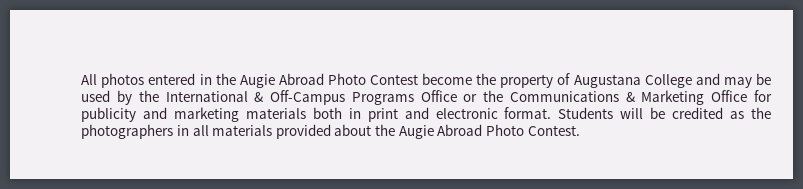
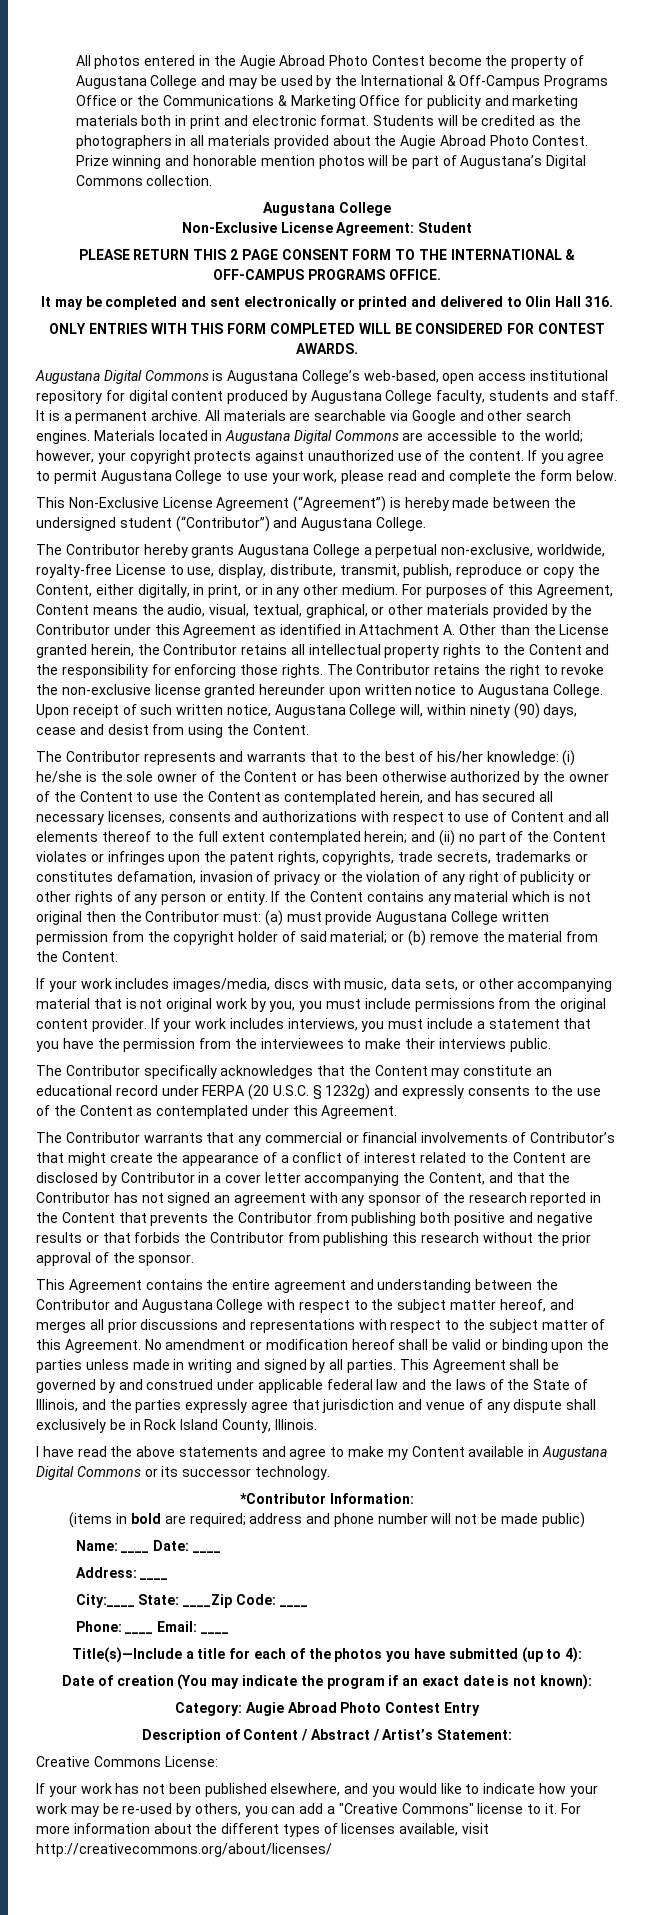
+ Prize winning and honorable mention photos will be part of Augustana’s Digital Commons collection.
+ Augustana College
+ Non-Exclusive License Agreement: Student
+ PLEASE RETURN THIS 2 PAGE CONSENT FORM TO THE INTERNATIONAL & OFF-CAMPUS PROGRAMS OFFICE.
+ It may be completed and sent electronically or printed and delivered to Olin Hall 316.
+ ONLY ENTRIES WITH THIS FORM COMPLETED WILL BE CONSIDERED FOR CONTEST AWARDS.
+ Augustana Digital Commons is Augustana College’s web-based, open access institutional repository for digital content produced by Augustana College faculty, students and staff. It is a permanent archive. All materials are searchable via Google and other search engines. Materials located in Augustana Digital Commons are accessible to the world; however, your copyright protects against unauthorized use of the content. If you agree to permit Augustana College to use your work, please read and complete the form below.
+ This Non‐Exclusive License Agreement (“Agreement”) is hereby made between the undersigned student (“Contributor”) and Augustana College.
+ The Contributor hereby grants Augustana College a perpetual non‐exclusive, worldwide, royalty‐free License to use, display, distribute, transmit, publish, reproduce or copy the Content, either digitally, in print, or in any other medium. For purposes of this Agreement, Content means the audio, visual, textual, graphical, or other materials provided by the Contributor under this Agreement as identified in Attachment A. Other than the License granted herein, the Contributor retains all intellectual property rights to the Content and the responsibility for enforcing those rights. The Contributor retains the right to revoke the non‐exclusive license granted hereunder upon written notice to Augustana College. Upon receipt of such written notice, Augustana College will, within ninety (90) days, cease and desist from using the Content.
+ The Contributor represents and warrants that to the best of his/her knowledge: (i) he/she is the sole owner of the Content or has been otherwise authorized by the owner of the Content to use the Content as contemplated herein, and has secured all necessary licenses, consents and authorizations with respect to use of Content and all elements thereof to the full extent contemplated herein; and (ii) no part of the Content violates or infringes upon the patent rights, copyrights, trade secrets, trademarks or constitutes defamation, invasion of privacy or the violation of any right of publicity or other rights of any person or entity. If the Content contains any material which is not original then the Contributor must: (a) must provide Augustana College written permission from the copyright holder of said material; or (b) remove the material from the Content.
+ If your work includes images/media, discs with music, data sets, or other accompanying material that is not original work by you, you must include permissions from the original content provider. If your work includes interviews, you must include a statement that you have the permission from the interviewees to make their interviews public.
+ The Contributor specifically acknowledges that the Content may constitute an educational record under FERPA (20 U.S.C. § 1232g) and expressly consents to the use of the Content as contemplated under this Agreement.
+ The Contributor warrants that any commercial or financial involvements of Contributor’s that might create the appearance of a conflict of interest related to the Content are disclosed by Contributor in a cover letter accompanying the Content, and that the Contributor has not signed an agreement with any sponsor of the research reported in the Content that prevents the Contributor from publishing both positive and negative results or that forbids the Contributor from publishing this research without the prior approval of the sponsor.
+ This Agreement contains the entire agreement and understanding between the Contributor and Augustana College with respect to the subject matter hereof, and merges all prior discussions and representations with respect to the subject matter of this Agreement. No amendment or modification hereof shall be valid or binding upon the parties unless made in writing and signed by all parties. This Agreement shall be governed by and construed under applicable federal law and the laws of the State of Illinois, and the parties expressly agree that jurisdiction and venue of any dispute shall exclusively be in Rock Island County, Illinois.
+ I have read the above statements and agree to make my Content available in Augustana Digital Commons or its successor technology.
+ *Contributor Information:
+ (items in bold are required; address and phone number will not be made public)
+ Name: ____ Date: ____
+ Address: ____
+ City:____ State: ____Zip Code: ____
+ Phone: ____ Email: ____
+ Title(s)—Include a title for each of the photos you have submitted (up to 4):
+ Date of creation (You may indicate the program if an exact date is not known):
+ Category: Augie Abroad Photo Contest Entry
+ Description of Content / Abstract / Artist’s Statement:
+ Creative Commons License:
+ If your work has not been published elsewhere, and you would like to indicate how your work may be re-used by others, you can add a "Creative Commons" license to it. For more information about the different types of licenses available, visit http://creativecommons.org/about/licenses/

